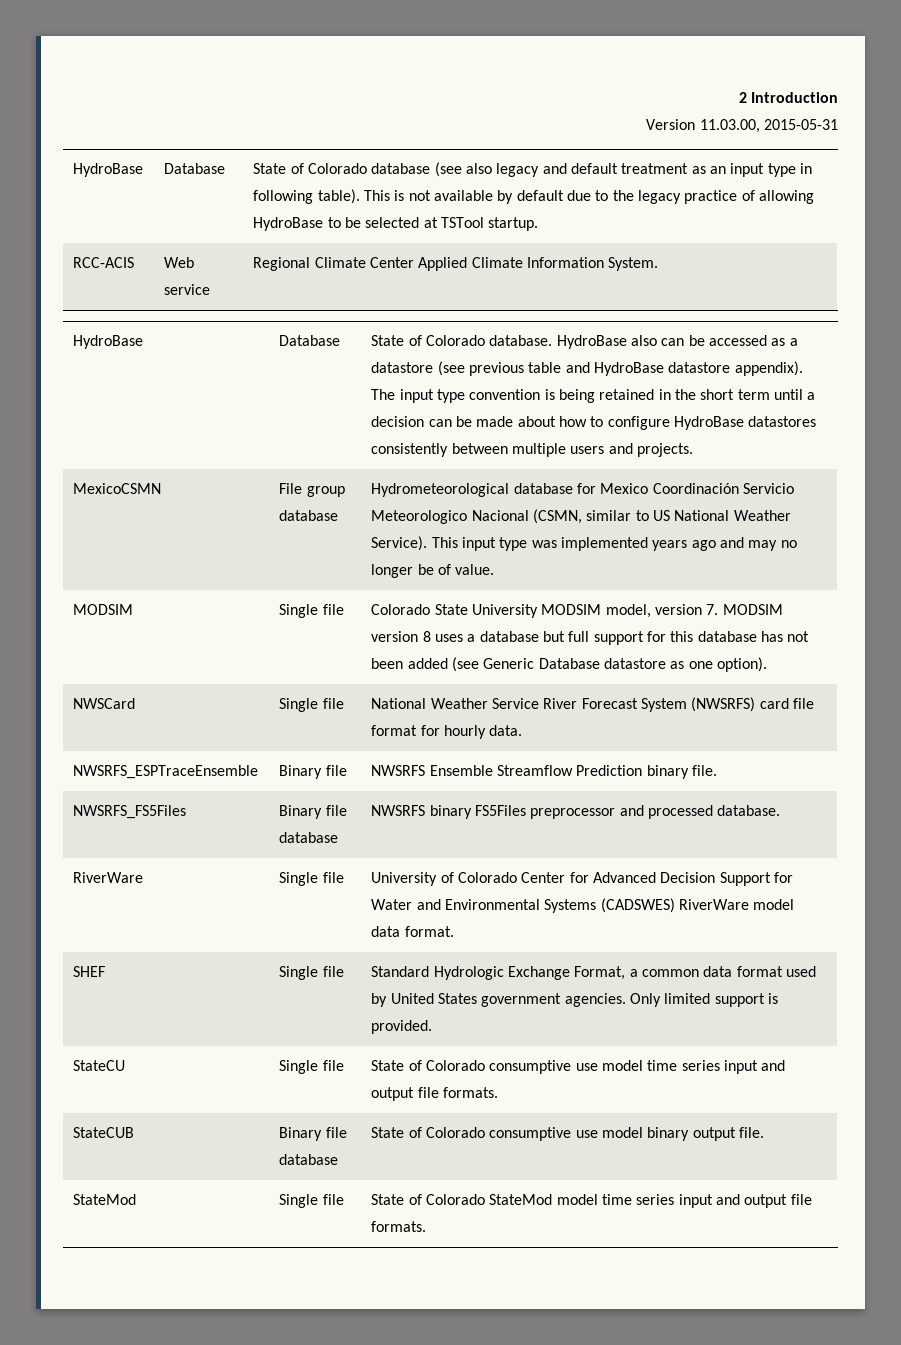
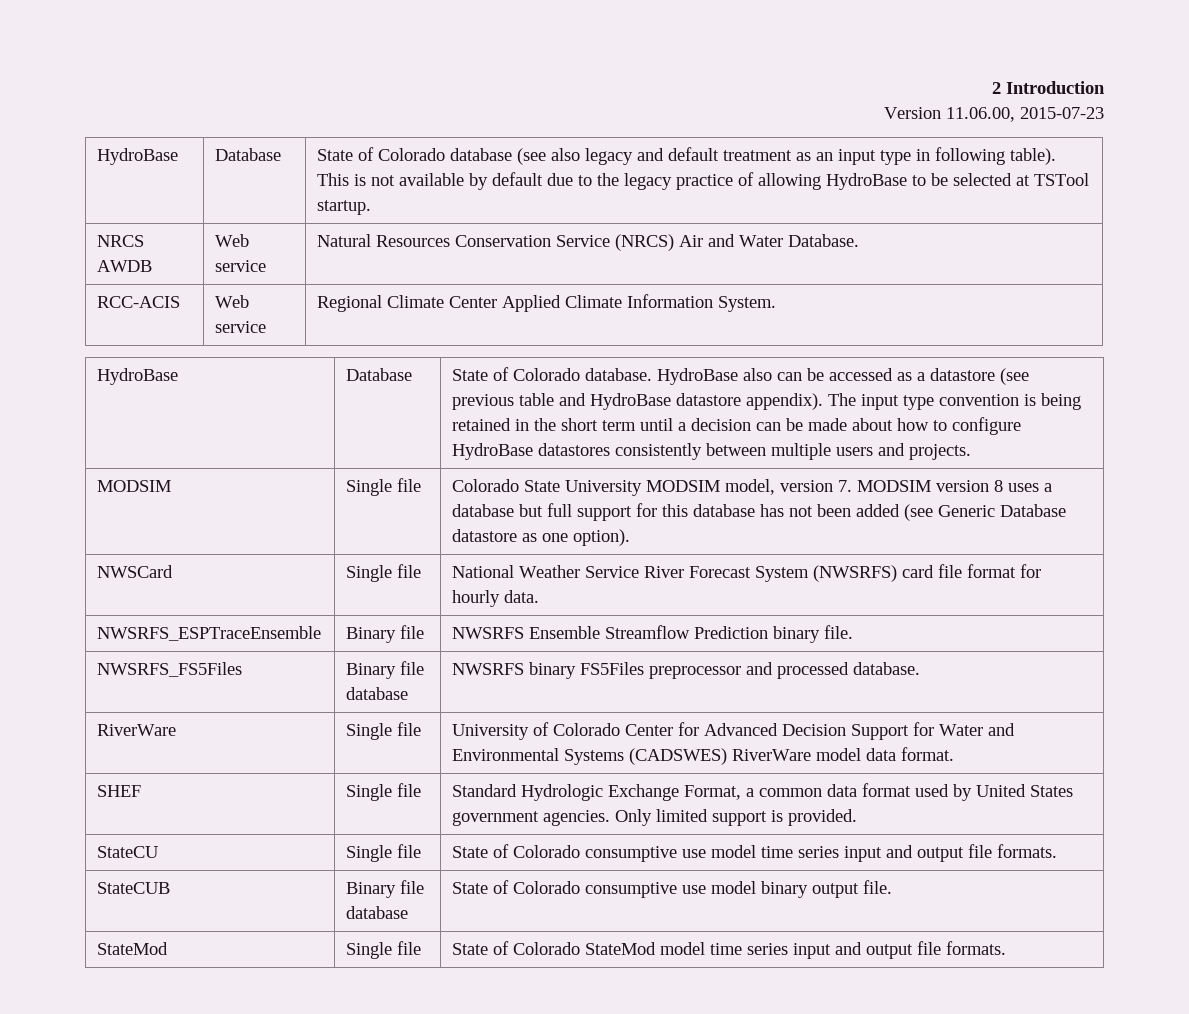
- Version 11.03.00, 2015-05-31
+ Version 11.06.00, 2015-07-23
+ NRCS AWDB | Web service | Natural Resources Conservation Service (NRCS) Air and Water Database.
- MexicoCSMN | File group database | Hydrometeorological database for Mexico Coordinación Servicio Meteorologico Nacional (CSMN, similar to US National Weather Service). This input type was implemented years ago and may no longer be of value.

